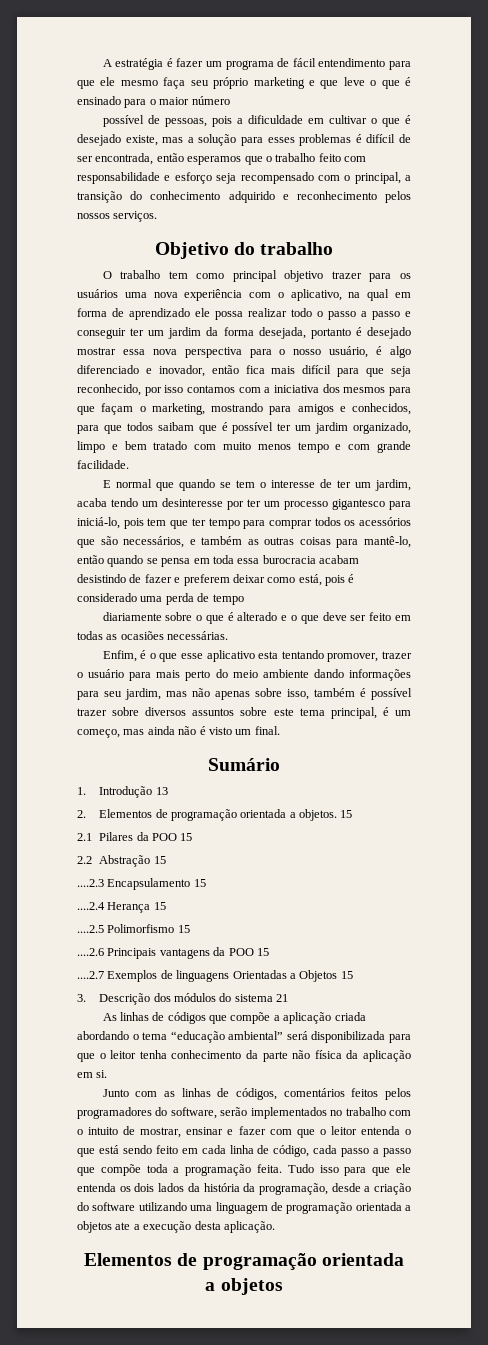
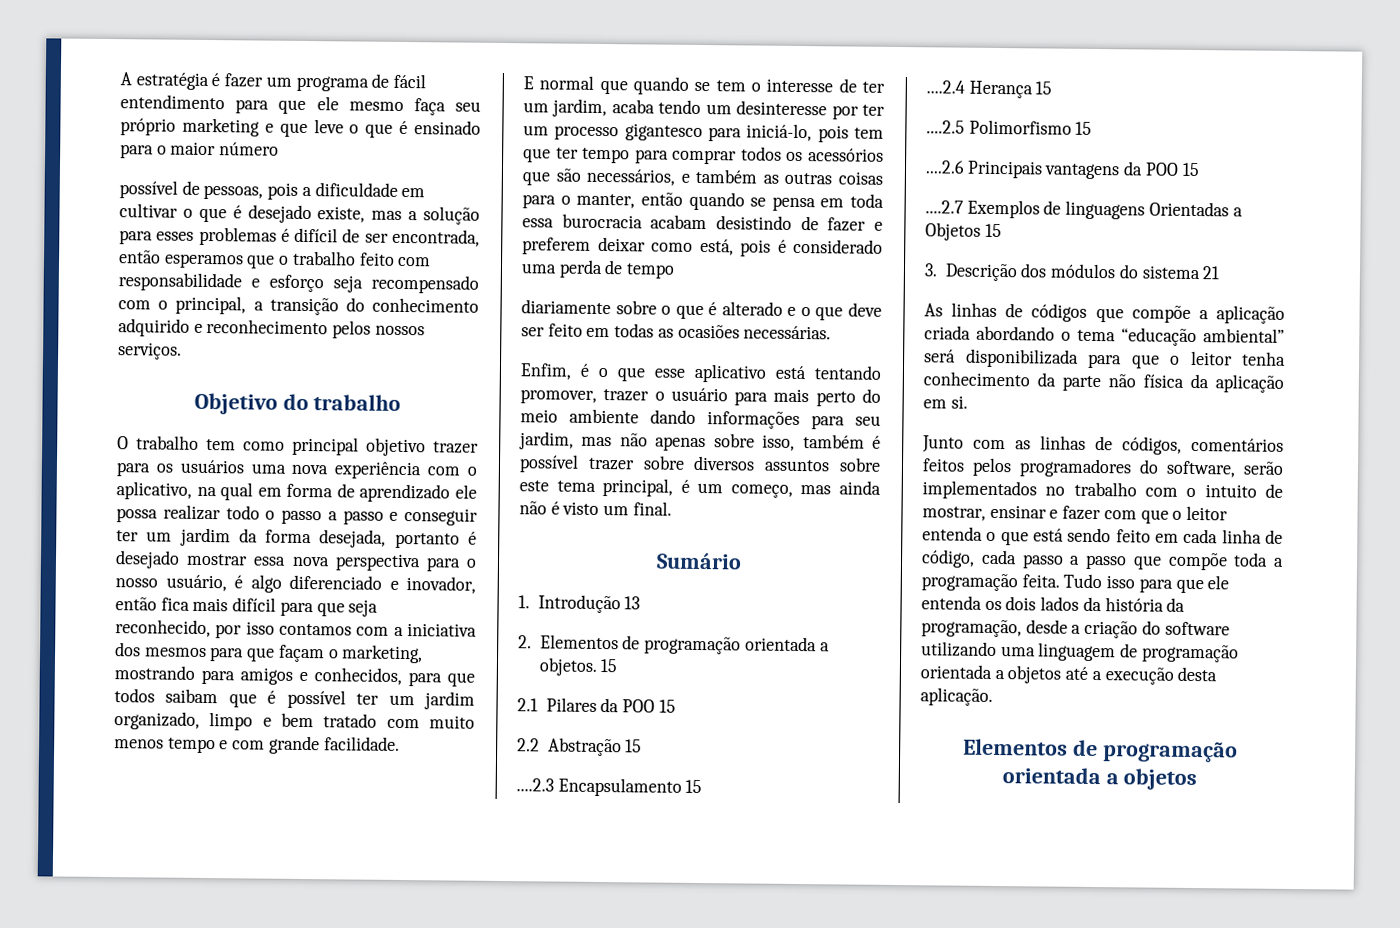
- E normal que quando se tem o interesse de ter um jardim, acaba tendo um desinteresse por ter um processo gigantesco para iniciá-lo, pois tem que ter tempo para comprar todos os acessórios que são necessários, e também as outras coisas para mantê-lo, então quando se pensa em toda essa burocracia acabam desistindo de fazer e preferem deixar como está, pois é considerado uma perda de tempo
+ E normal que quando se tem o interesse de ter um jardim, acaba tendo um desinteresse por ter um processo gigantesco para iniciá-lo, pois tem que ter tempo para comprar todos os acessórios que são necessários, e também as outras coisas para o manter, então quando se pensa em toda essa burocracia acabam desistindo de fazer e preferem deixar como está, pois é considerado uma perda de tempo
- Enfim, é o que esse aplicativo esta tentando promover, trazer o usuário para mais perto do meio ambiente dando informações para seu jardim, mas não apenas sobre isso, também é possível trazer sobre diversos assuntos sobre este tema principal, é um começo, mas ainda não é visto um final.
+ Enfim, é o que esse aplicativo está tentando promover, trazer o usuário para mais perto do meio ambiente dando informações para seu jardim, mas não apenas sobre isso, também é possível trazer sobre diversos assuntos sobre este tema principal, é um começo, mas ainda não é visto um final.
- Tudo isso para que ele entenda os dois lados da história da programação, desde a criação do software utilizando uma linguagem de programação orientada a objetos ate a execução desta aplicação.
+ Tudo isso para que ele entenda os dois lados da história da programação, desde a criação do software utilizando uma linguagem de programação orientada a objetos até a execução desta aplicação.

